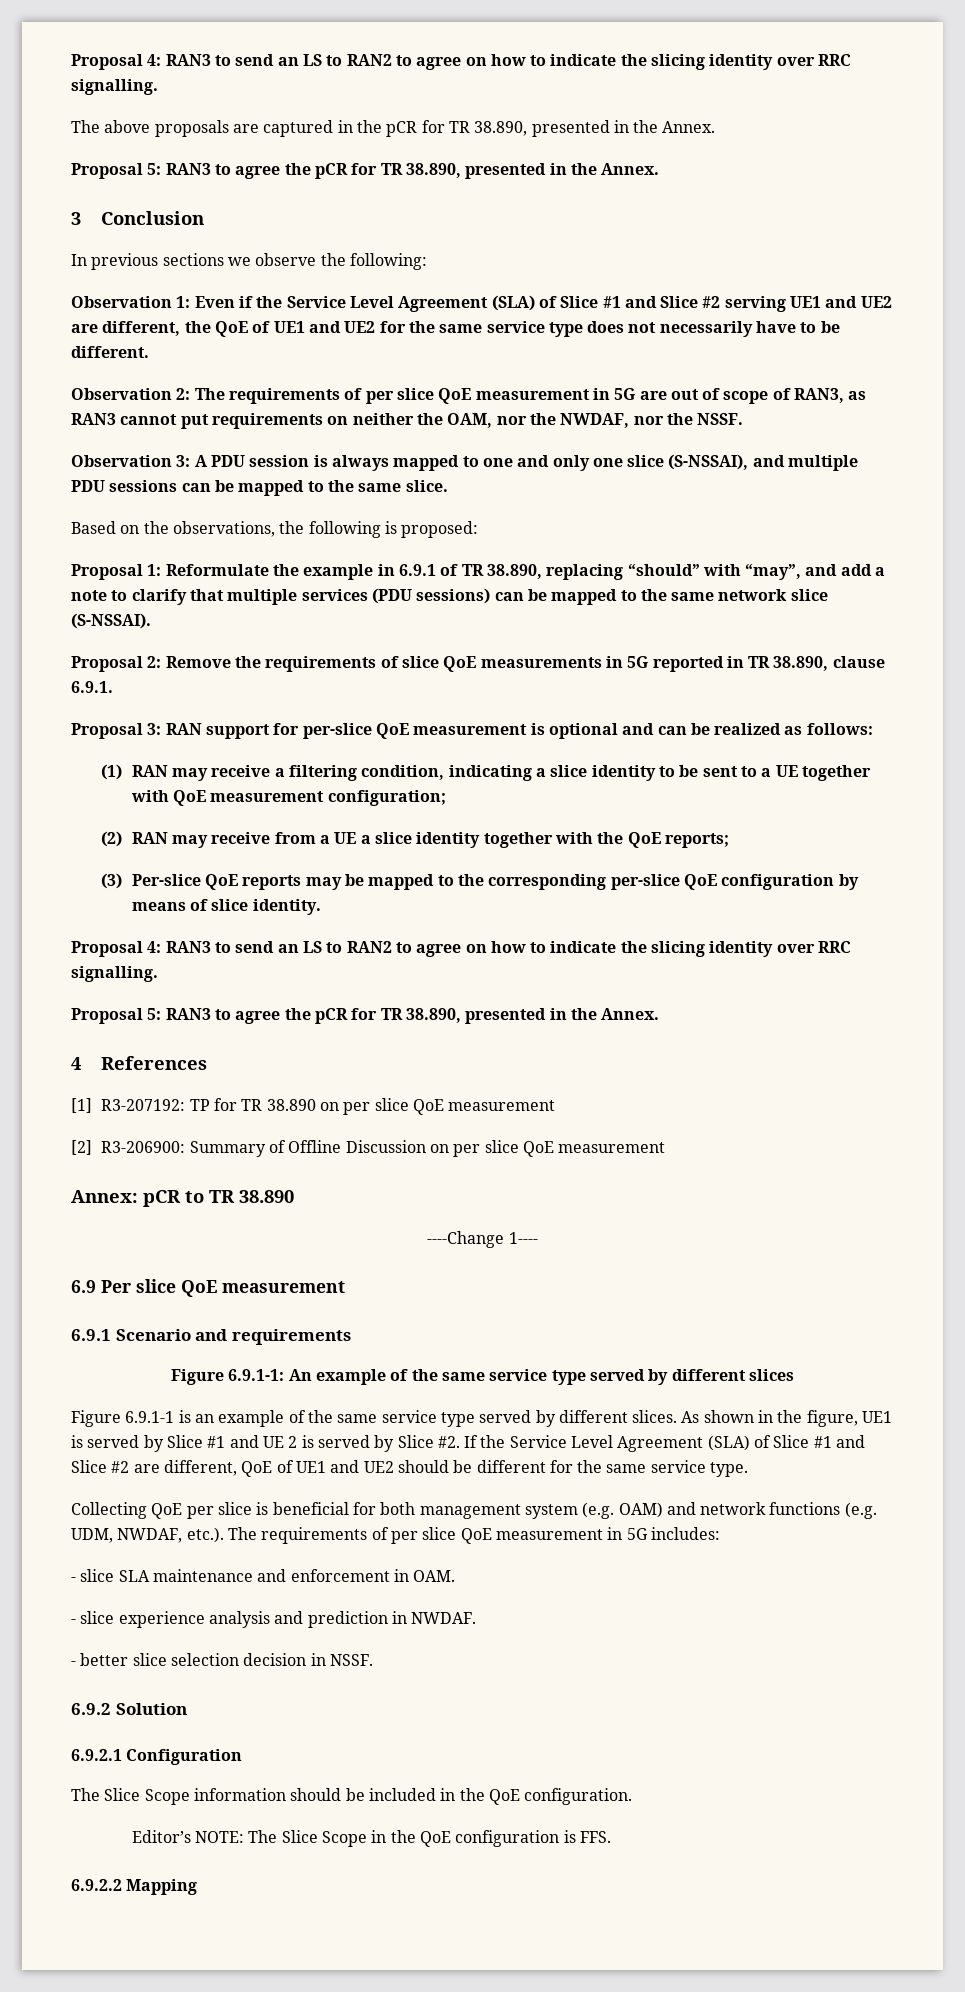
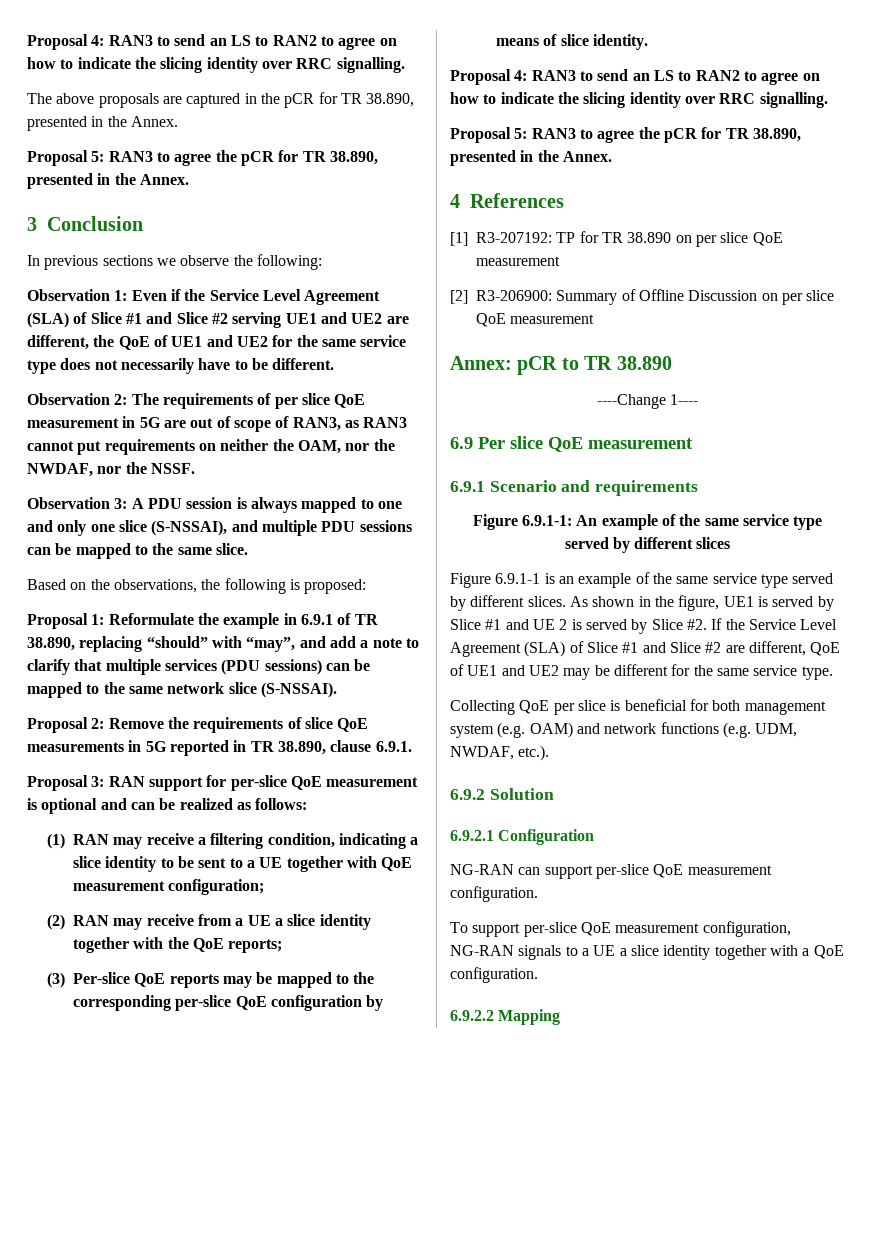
- If the Service Level Agreement (SLA) of Slice #1 and Slice #2 are different, QoE of UE1 and UE2 should be different for the same service type.
+ If the Service Level Agreement (SLA) of Slice #1 and Slice #2 are different, QoE of UE1 and UE2 may be different for the same service type.
- Collecting QoE per slice is beneficial for both management system (e.g. OAM) and network functions (e.g. UDM, NWDAF, etc.). The requirements of per slice QoE measurement in 5G includes:
- - slice SLA maintenance and enforcement in OAM.
- - slice experience analysis and prediction in NWDAF.
- - better slice selection decision in NSSF.
+ Collecting QoE per slice is beneficial for both management system (e.g. OAM) and network functions (e.g. UDM, NWDAF, etc.).
  6.9.2 Solution
  6.9.2.1 Configuration
- The Slice Scope information should be included in the QoE configuration.
- Editor’s NOTE: The Slice Scope in the QoE configuration is FFS.
+ NG-RAN can support per-slice QoE measurement configuration.
+ To support per-slice QoE measurement configuration, NG-RAN signals to a UE a slice identity together with a QoE configuration.

